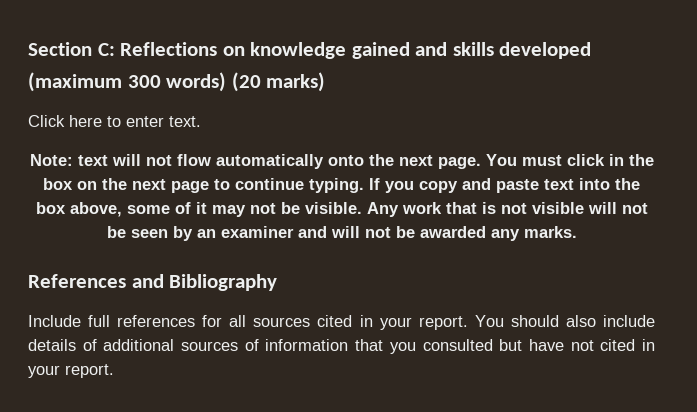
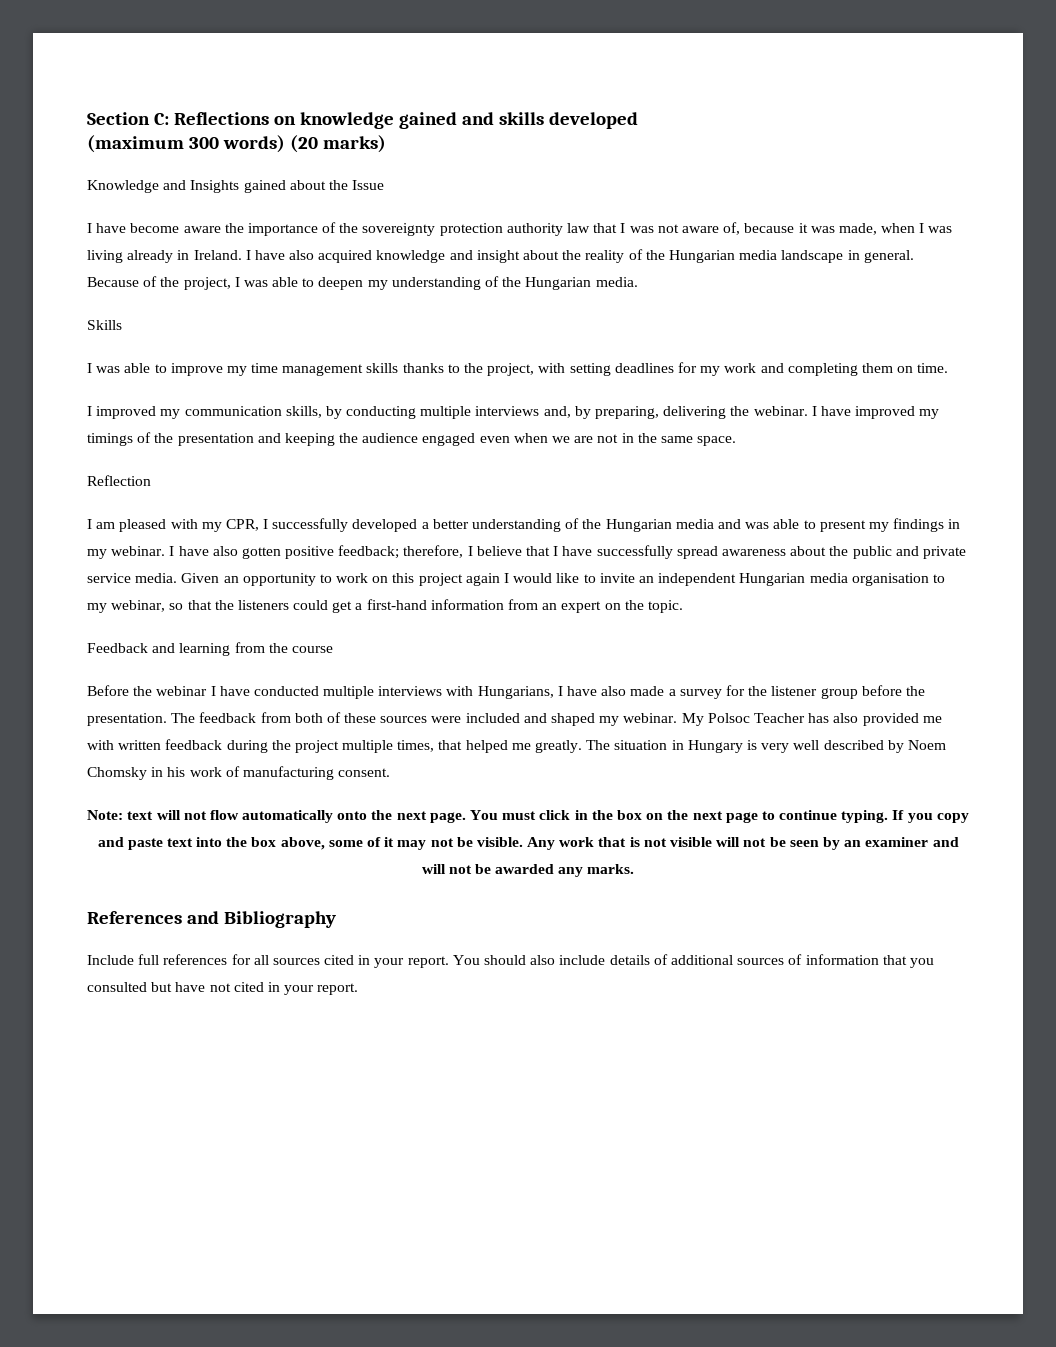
- Click here to enter text.
+ Knowledge and Insights gained about the Issue
+ I have become aware the importance of the sovereignty protection authority law that I was not aware of, because it was made, when I was living already in Ireland. I have also acquired knowledge and insight about the reality of the Hungarian media landscape in general. Because of the project, I was able to deepen my understanding of the Hungarian media.
+ Skills
+ I was able to improve my time management skills thanks to the project, with setting deadlines for my work and completing them on time.
+ I improved my communication skills, by conducting multiple interviews and, by preparing, delivering the webinar. I have improved my timings of the presentation and keeping the audience engaged even when we are not in the same space.
+ Reflection
+ I am pleased with my CPR, I successfully developed a better understanding of the Hungarian media and was able to present my findings in my webinar. I have also gotten positive feedback; therefore, I believe that I have successfully spread awareness about the public and private service media. Given an opportunity to work on this project again I would like to invite an independent Hungarian media organisation to my webinar, so that the listeners could get a first-hand information from an expert on the topic.
+ Feedback and learning from the course
+ Before the webinar I have conducted multiple interviews with Hungarians, I have also made a survey for the listener group before the presentation. The feedback from both of these sources were included and shaped my webinar. My Polsoc Teacher has also provided me with written feedback during the project multiple times, that helped me greatly. The situation in Hungary is very well described by Noem Chomsky in his work of manufacturing consent.

